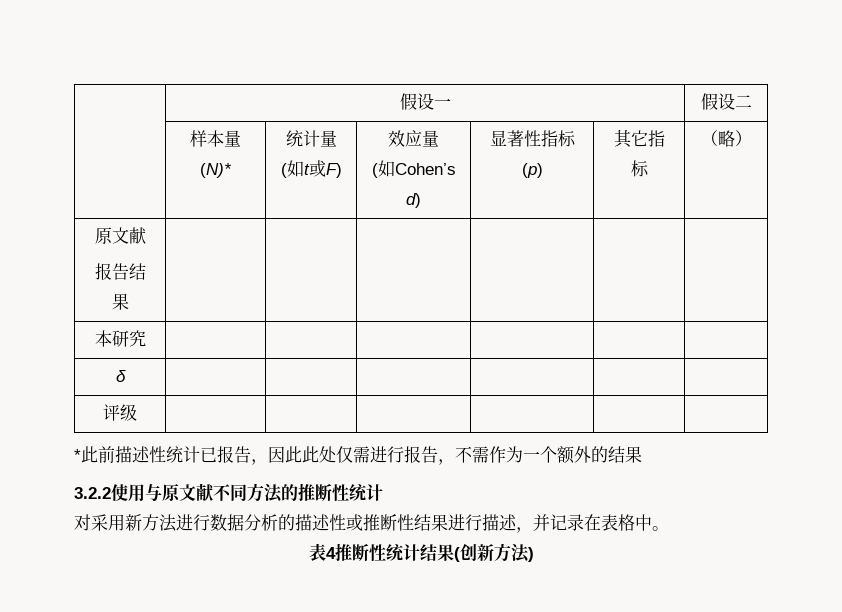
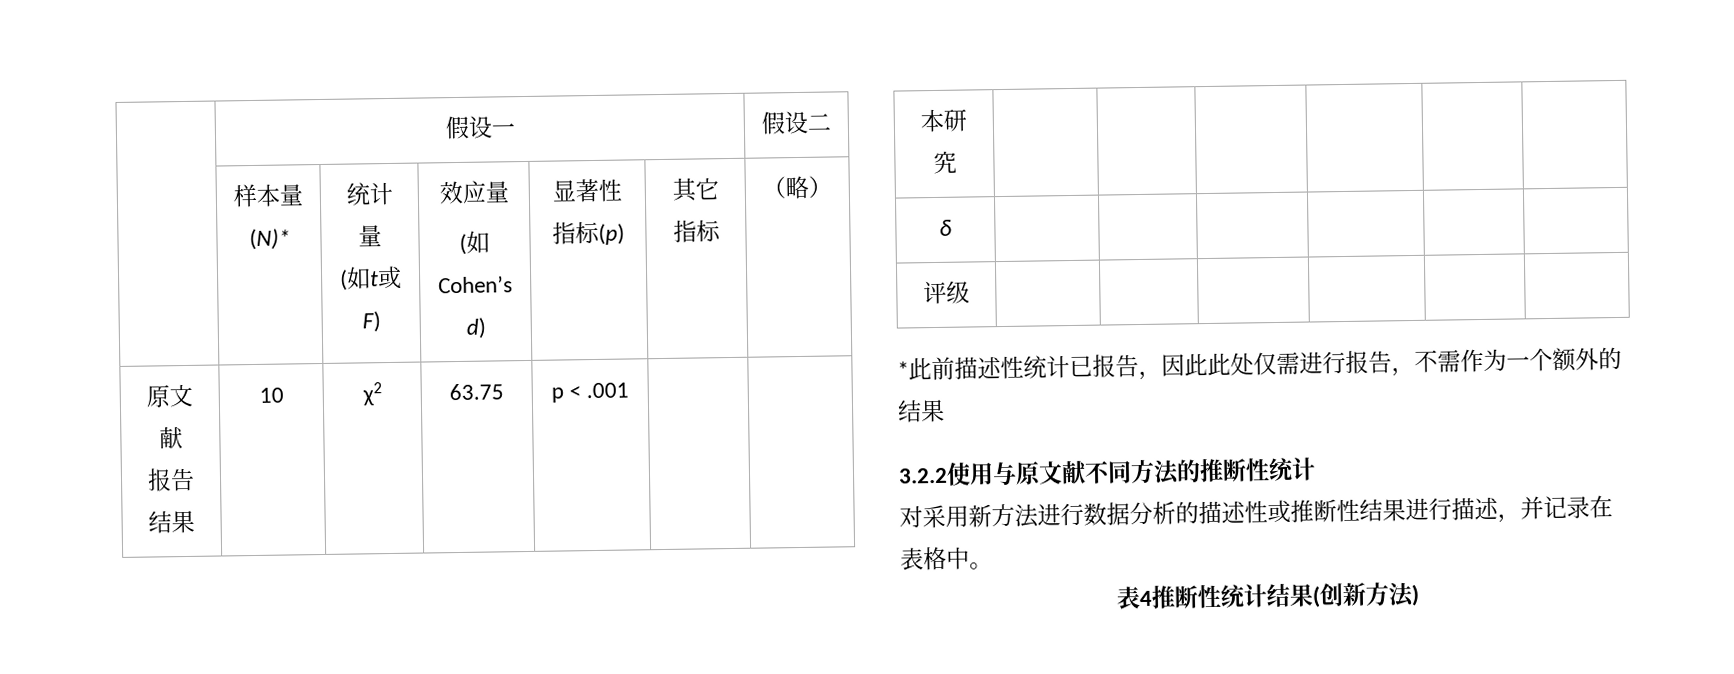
  | 样本量(N)* | 统计量
  (如t或F) | 效应量
  (如Cohen’s d) | 显著性指标(p) | 其它指标 | （略）
  原文献
- 报告结果 | | | | | |
+ 报告结果 | 10 | χ2 | 63.75 | p < .001 | |

